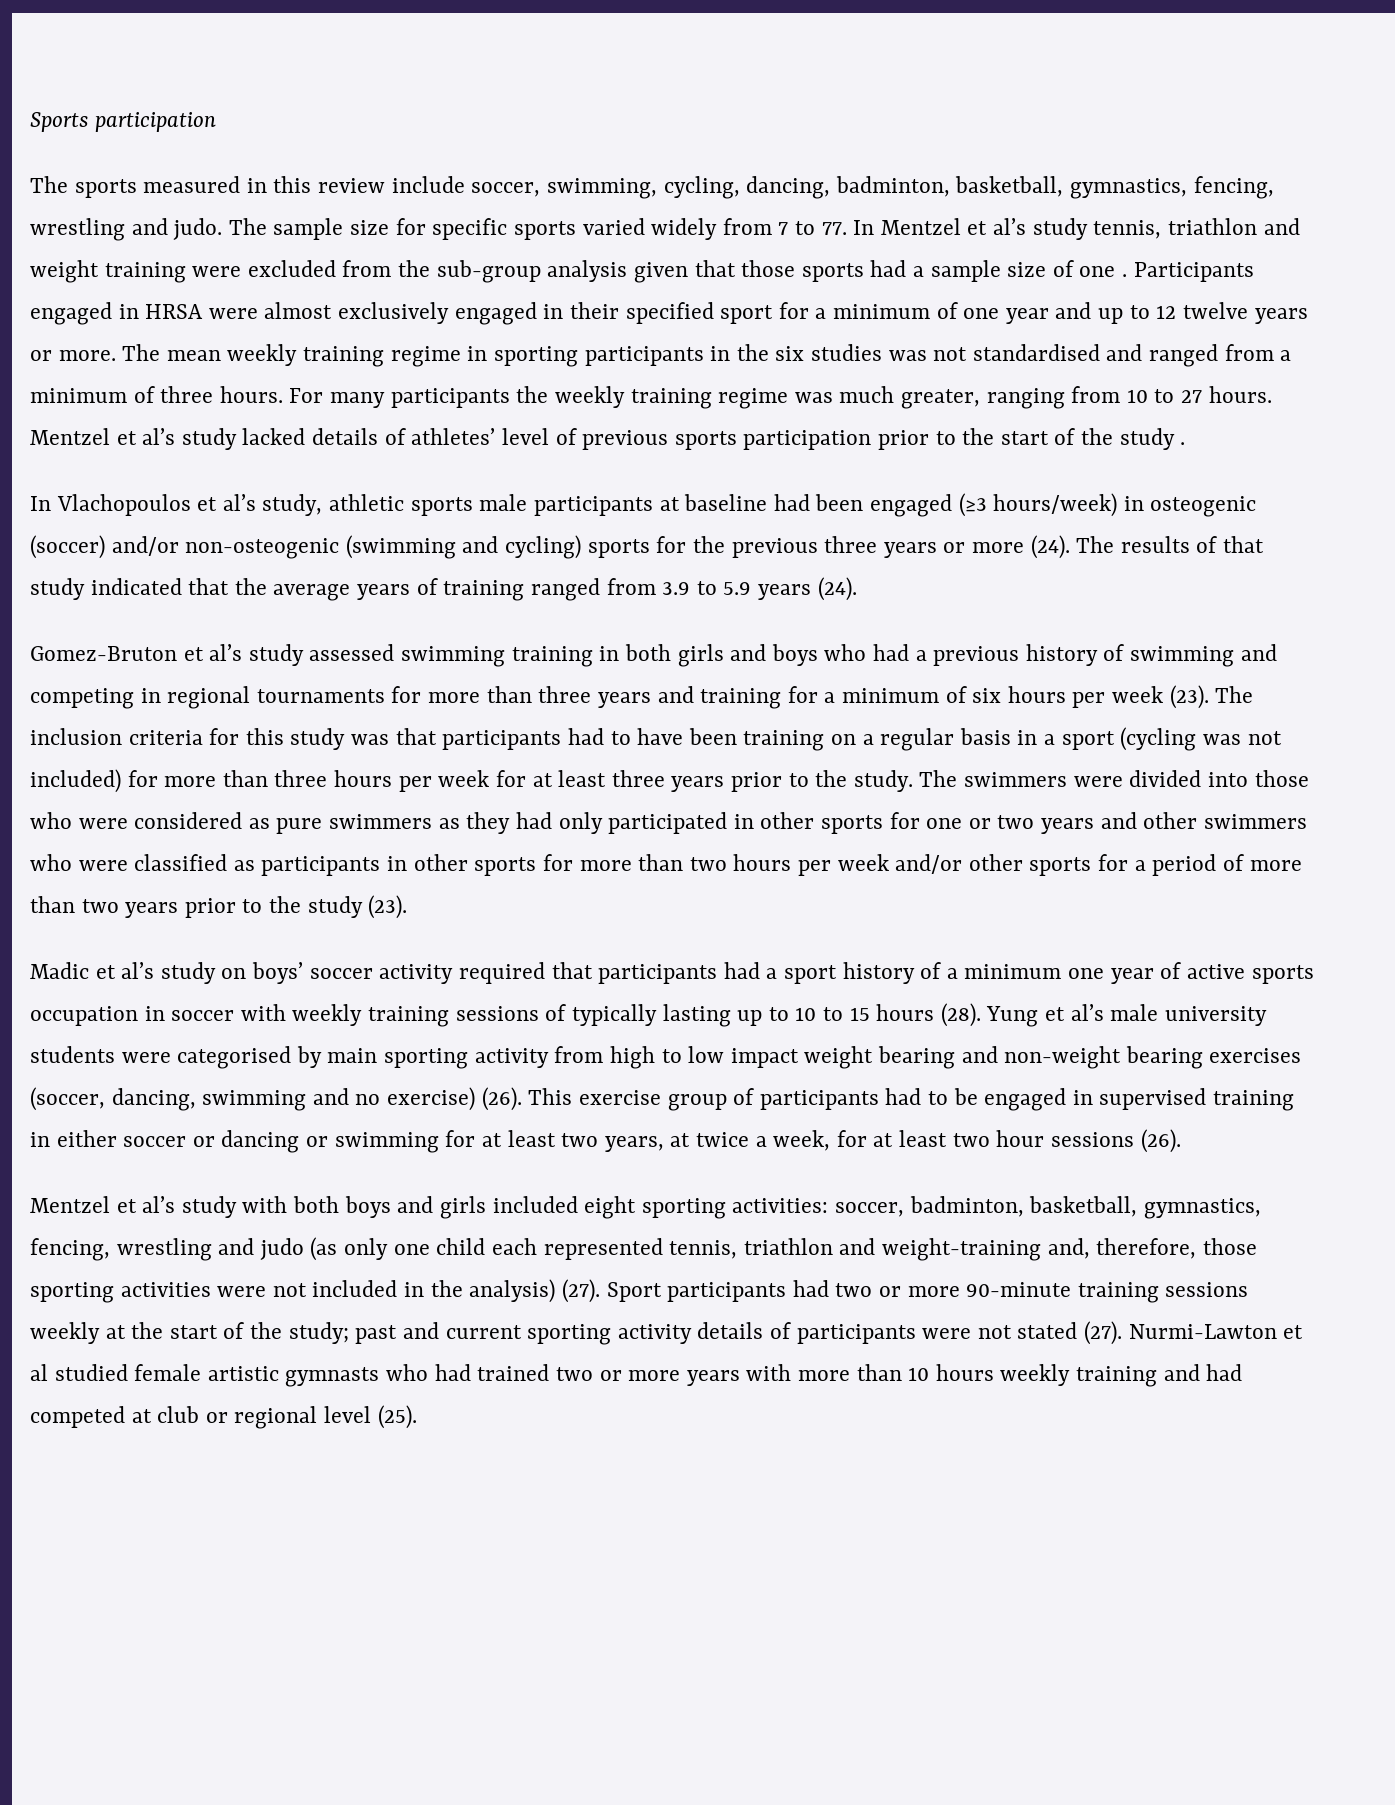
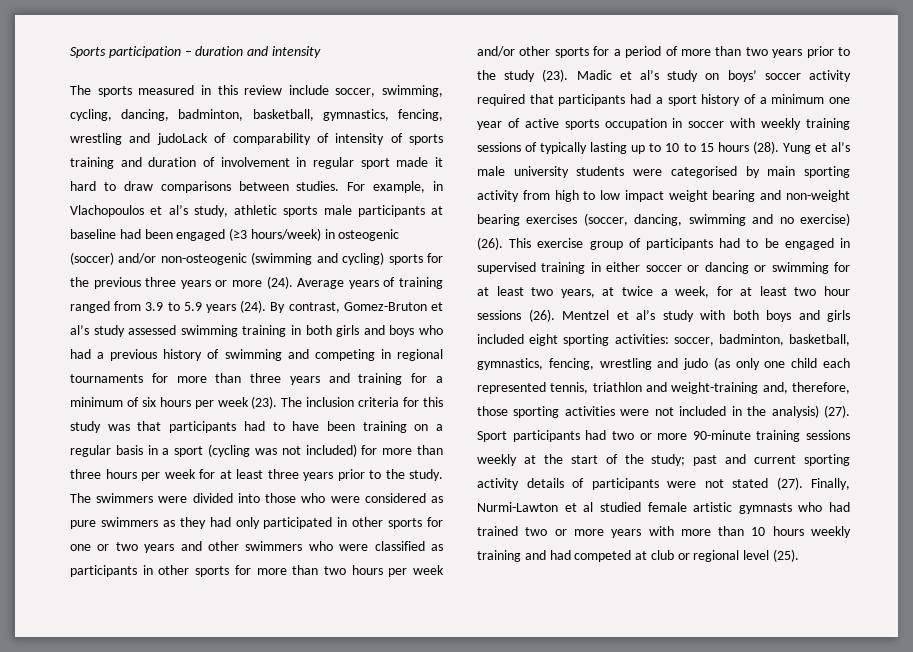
- Sports participation
+ Sports participation – duration and intensity
- The sports measured in this review include soccer, swimming, cycling, dancing, badminton, basketball, gymnastics, fencing, wrestling and judo. The sample size for specific sports varied widely from 7 to 77. In Mentzel et al’s study tennis, triathlon and weight training were excluded from the sub-group analysis given that those sports had a sample size of one . Participants engaged in HRSA were almost exclusively engaged in their specified sport for a minimum of one year and up to 12 twelve years or more. The mean weekly training regime in sporting participants in the six studies was not standardised and ranged from a minimum of three hours. For many participants the weekly training regime was much greater, ranging from 10 to 27 hours. Mentzel et al’s study lacked details of athletes’ level of previous sports participation prior to the start of the study .
- In Vlachopoulos et al’s study, athletic sports male participants at baseline had been engaged (≥3 hours/week) in osteogenic (soccer) and/or non-osteogenic (swimming and cycling) sports for the previous three years or more (24).
+ The sports measured in this review include soccer, swimming, cycling, dancing, badminton, basketball, gymnastics, fencing, wrestling and judoLack of comparability of intensity of sports training and duration of involvement in regular sport made it hard to draw comparisons between studies. For example, in Vlachopoulos et al’s study, athletic sports male participants at baseline had been engaged (≥3 hours/week) in osteogenic (soccer) and/or non-osteogenic (swimming and cycling) sports for the previous three years or more (24).
- The results of that study indicated that the average years of training ranged from 3.9 to 5.9 years (24).
- Gomez-Bruton et al’s study assessed swimming training in both girls and boys who had a previous history of swimming and competing in regional tournaments for more than three years and training for a minimum of six hours per week (23).
+ Average years of training ranged from 3.9 to 5.9 years (24). By contrast, Gomez-Bruton et al’s study assessed swimming training in both girls and boys who had a previous history of swimming and competing in regional tournaments for more than three years and training for a minimum of six hours per week (23).
- The swimmers were divided into those who were considered as pure swimmers as they had only participated in other sports for one or two years and other swimmers who were classified as participants in other sports for more than two hours per week and/or other sports for a period of more than two years prior to the study (23).
- Madic et al’s study on boys’ soccer activity required that participants had a sport history of a minimum one year of active sports occupation in soccer with weekly training sessions of typically lasting up to 10 to 15 hours (28).
+ The swimmers were divided into those who were considered as pure swimmers as they had only participated in other sports for one or two years and other swimmers who were classified as participants in other sports for more than two hours per week and/or other sports for a period of more than two years prior to the study (23). Madic et al’s study on boys’ soccer activity required that participants had a sport history of a minimum one year of active sports occupation in soccer with weekly training sessions of typically lasting up to 10 to 15 hours (28).
- This exercise group of participants had to be engaged in supervised training in either soccer or dancing or swimming for at least two years, at twice a week, for at least two hour sessions (26).
- Mentzel et al’s study with both boys and girls included eight sporting activities:
+ This exercise group of participants had to be engaged in supervised training in either soccer or dancing or swimming for at least two years, at twice a week, for at least two hour sessions (26). Mentzel et al’s study with both boys and girls included eight sporting activities:
- Nurmi-Lawton et al studied female artistic gymnasts who had trained two or more years with more than 10 hours weekly training and had competed at club or regional level (25).
+ Finally, Nurmi-Lawton et al studied female artistic gymnasts who had trained two or more years with more than 10 hours weekly training and had competed at club or regional level (25).

